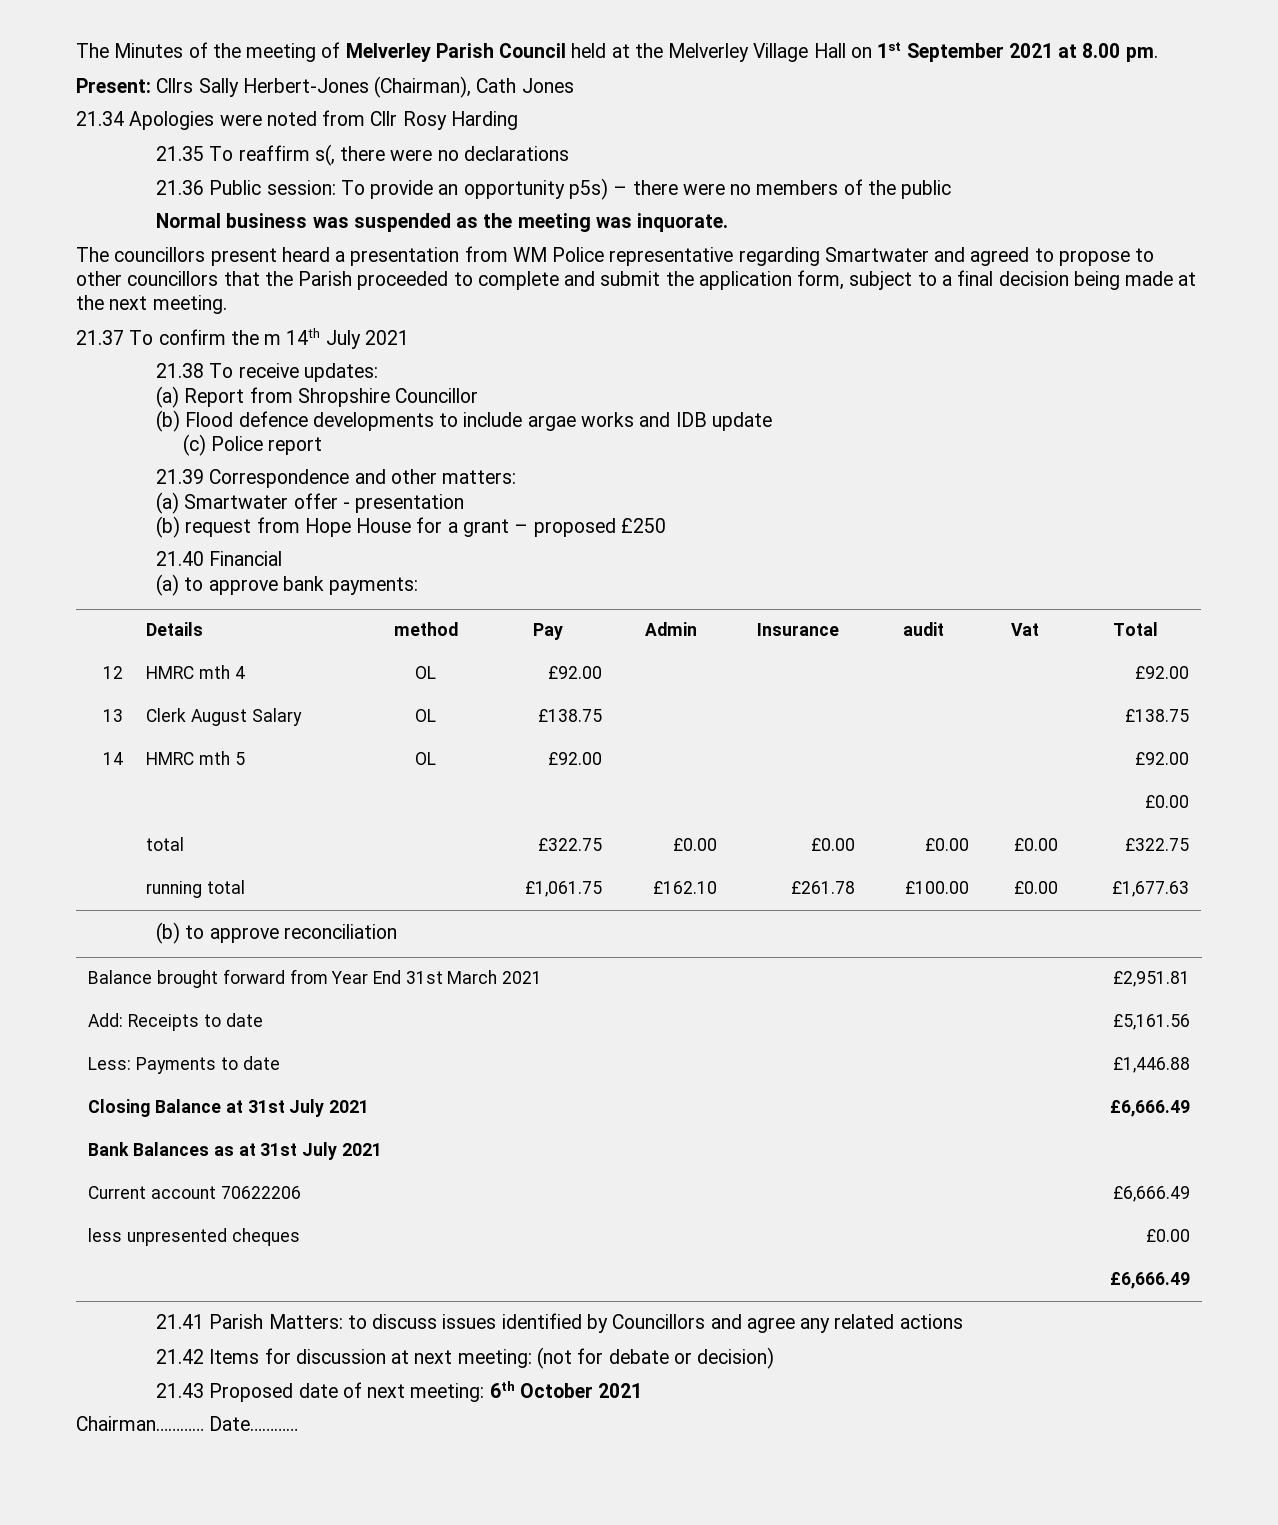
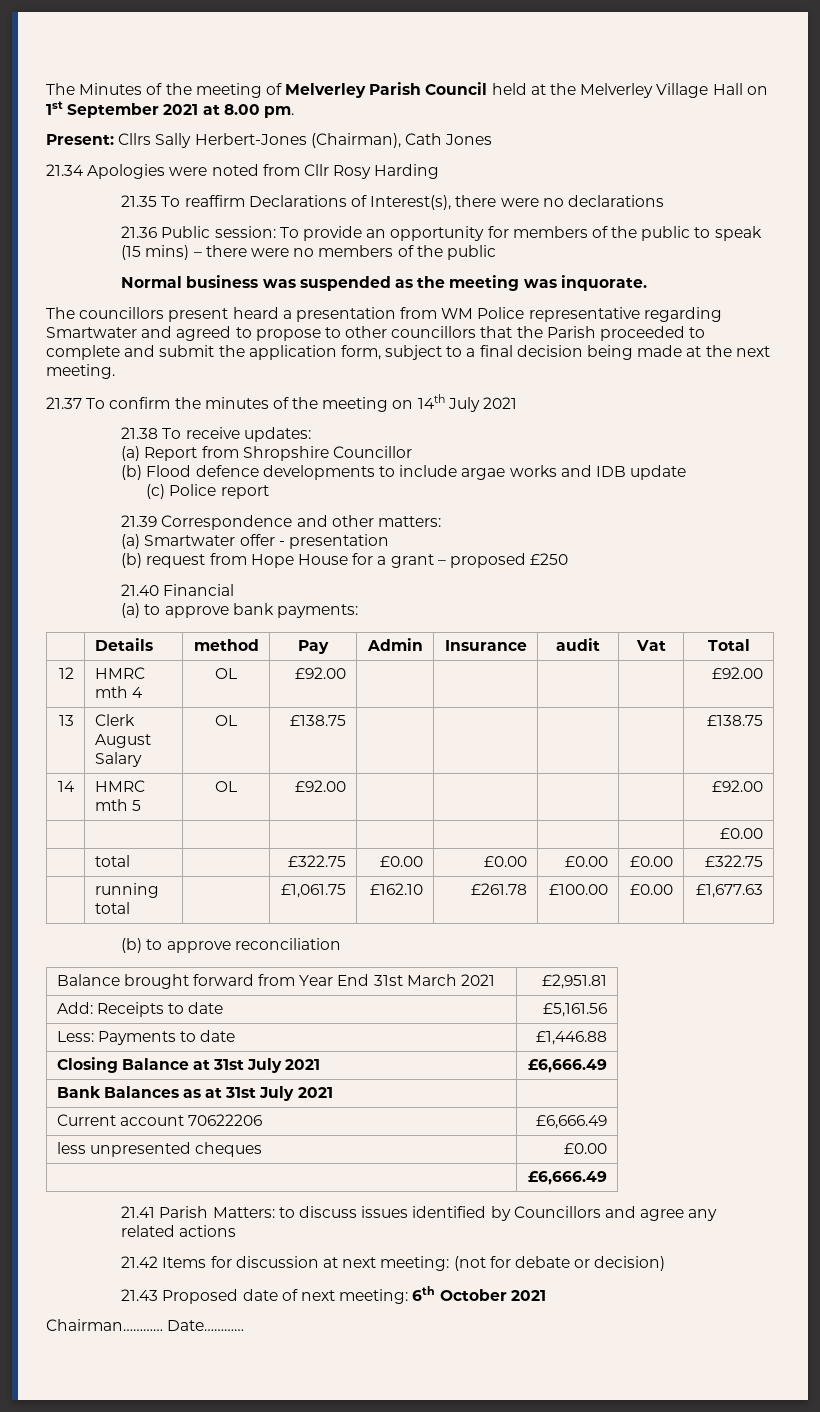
- 21.35 To reaffirm s(, there were no declarations
+ 21.35 To reaffirm Declarations of Interest(s), there were no declarations
- 21.36 Public session: To provide an opportunity p5s) – there were no members of the public
+ 21.36 Public session: To provide an opportunity for members of the public to speak (15 mins) – there were no members of the public
- 21.37 To confirm the m 14th July 2021
+ 21.37 To confirm the minutes of the meeting on 14th July 2021

